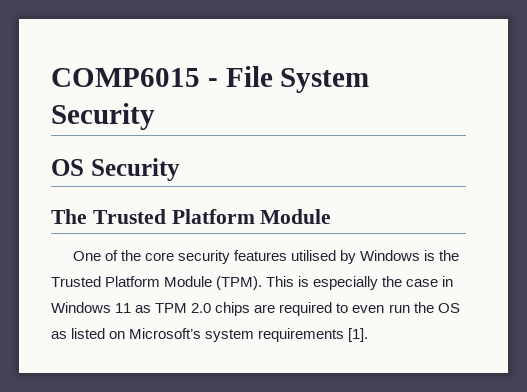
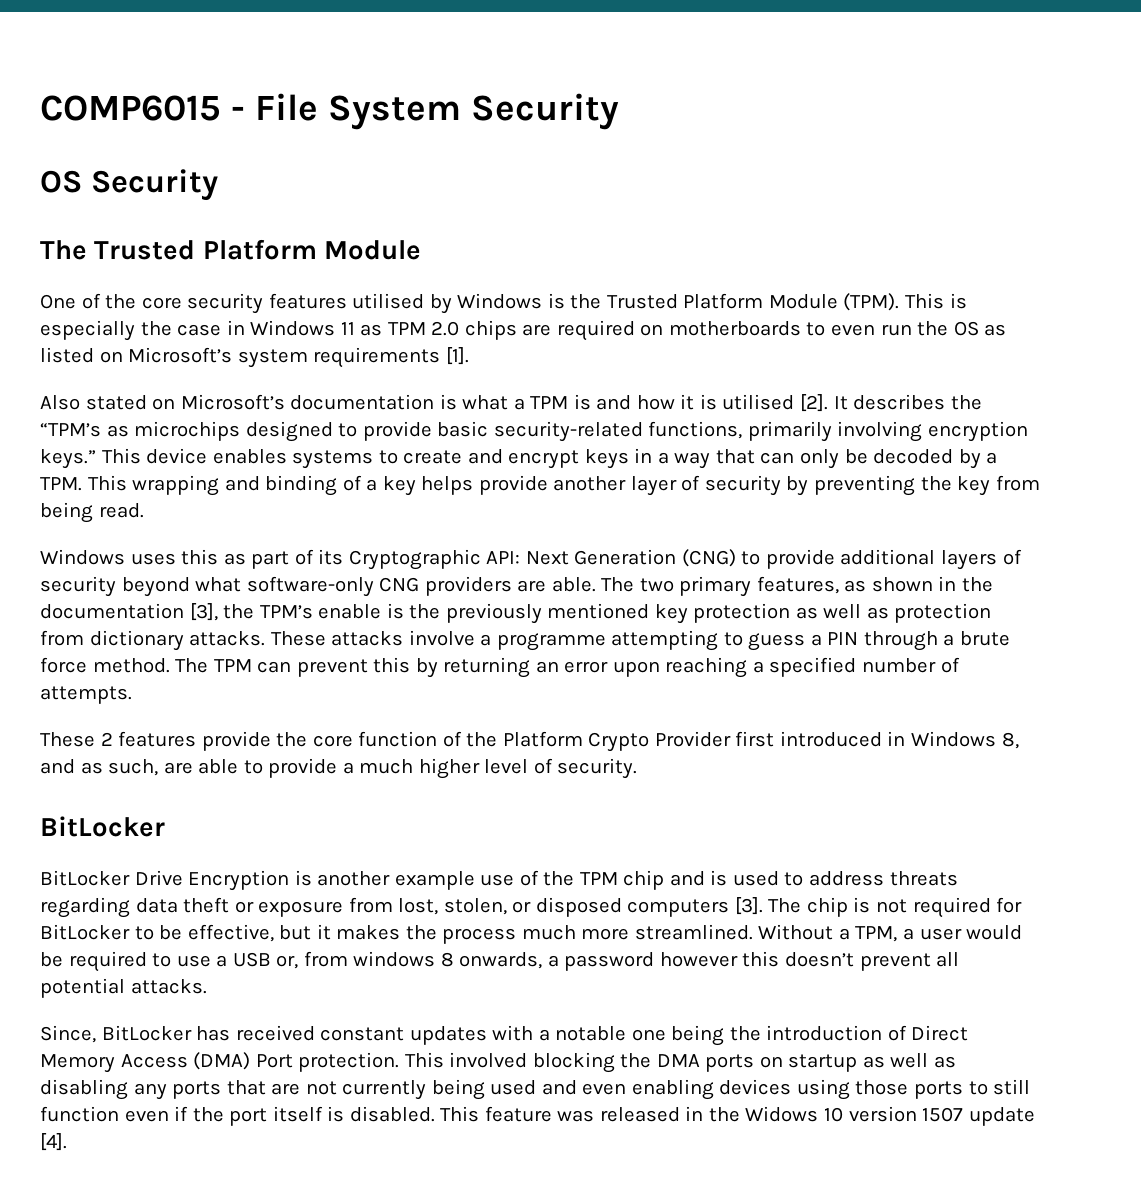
- This is especially the case in Windows 11 as TPM 2.0 chips are required to even run the OS as listed on Microsoft’s system requirements [1].
+ This is especially the case in Windows 11 as TPM 2.0 chips are required on motherboards to even run the OS as listed on Microsoft’s system requirements [1].
+ Also stated on Microsoft’s documentation is what a TPM is and how it is utilised [2]. It describes the “TPM’s as microchips designed to provide basic security-related functions, primarily involving encryption keys.” This device enables systems to create and encrypt keys in a way that can only be decoded by a TPM. This wrapping and binding of a key helps provide another layer of security by preventing the key from being read.
+ Windows uses this as part of its Cryptographic API: Next Generation (CNG) to provide additional layers of security beyond what software-only CNG providers are able. The two primary features, as shown in the documentation [3], the TPM’s enable is the previously mentioned key protection as well as protection from dictionary attacks. These attacks involve a programme attempting to guess a PIN through a brute force method. The TPM can prevent this by returning an error upon reaching a specified number of attempts.
+ These 2 features provide the core function of the Platform Crypto Provider first introduced in Windows 8, and as such, are able to provide a much higher level of security.
+ BitLocker
+ BitLocker Drive Encryption is another example use of the TPM chip and is used to address threats regarding data theft or exposure from lost, stolen, or disposed computers [3]. The chip is not required for BitLocker to be effective, but it makes the process much more streamlined. Without a TPM, a user would be required to use a USB or, from windows 8 onwards, a password however this doesn’t prevent all potential attacks.
+ Since, BitLocker has received constant updates with a notable one being the introduction of Direct Memory Access (DMA) Port protection. This involved blocking the DMA ports on startup as well as disabling any ports that are not currently being used and even enabling devices using those ports to still function even if the port itself is disabled. This feature was released in the Widows 10 version 1507 update [4].

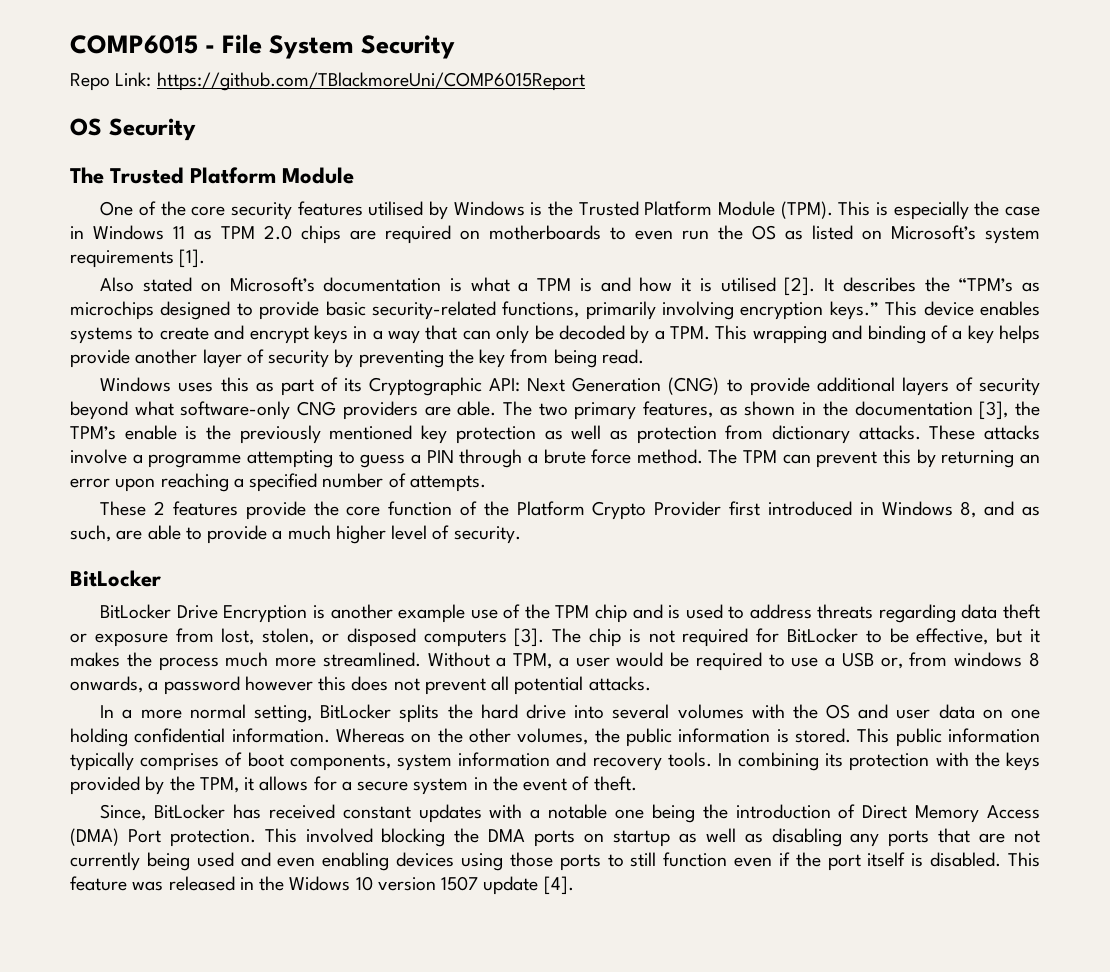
+ Repo Link: https://github.com/TBlackmoreUni/COMP6015Report
- Without a TPM, a user would be required to use a USB or, from windows 8 onwards, a password however this doesn’t prevent all potential attacks.
+ Without a TPM, a user would be required to use a USB or, from windows 8 onwards, a password however this does not prevent all potential attacks.
+ In a more normal setting, BitLocker splits the hard drive into several volumes with the OS and user data on one holding confidential information. Whereas on the other volumes, the public information is stored. This public information typically comprises of boot components, system information and recovery tools. In combining its protection with the keys provided by the TPM, it allows for a secure system in the event of theft.

